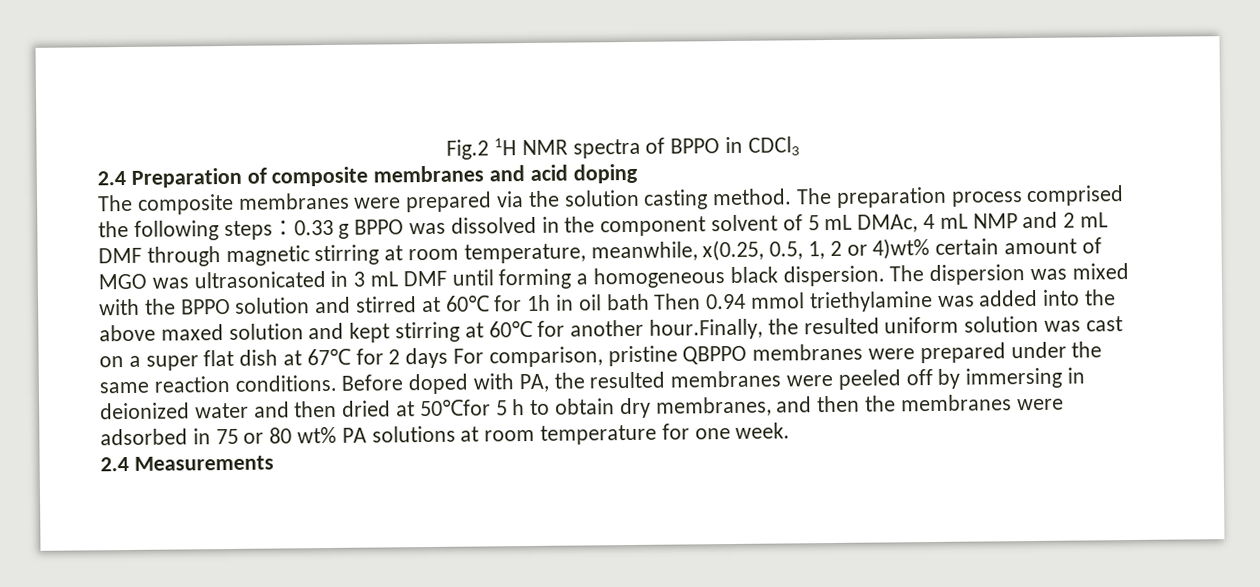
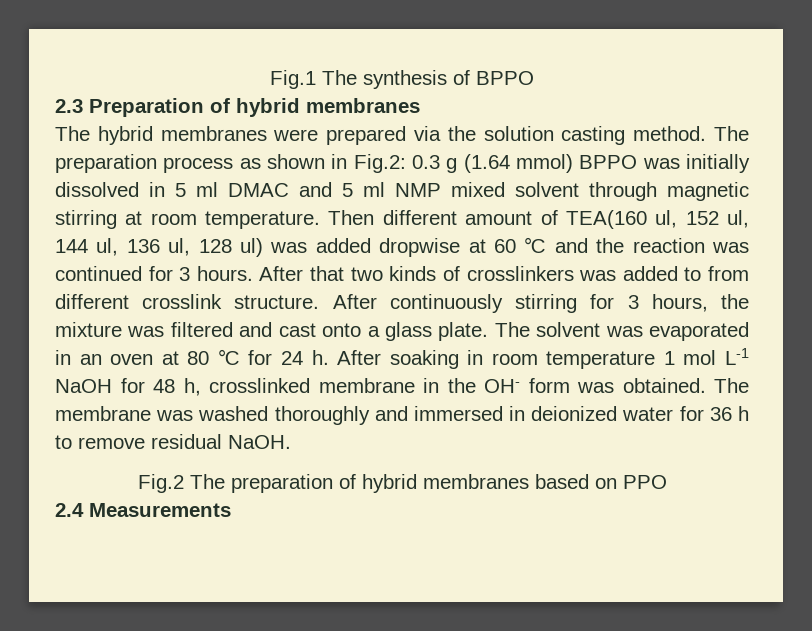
- Fig.2 1H NMR spectra of BPPO in CDCl3
- 2.4 Preparation of composite membranes and acid doping
- The composite membranes were prepared via the solution casting method.
+ Fig.1 The synthesis of BPPO
+ 2.3 Preparation of hybrid membranes
+ The hybrid membranes were prepared via the solution casting method.
- The preparation process comprised the following steps：0.33 g BPPO was dissolved in the component solvent of 5 mL DMAc, 4 mL NMP and 2 mL DMF through magnetic stirring at room temperature, meanwhile, x(0.25, 0.5, 1, 2 or 4)wt% certain amount of MGO was ultrasonicated in 3 mL DMF until forming a homogeneous black dispersion. The dispersion was mixed with the BPPO solution and stirred at 60℃ for 1h in oil bath Then 0.94 mmol triethylamine was added into the above maxed solution and kept stirring at 60℃ for another hour.Finally, the resulted uniform solution was cast on a super flat dish at 67℃ for 2 days For comparison, pristine QBPPO membranes were prepared under the same reaction conditions. Before doped with PA, the resulted membranes were peeled off by immersing in deionized water and then dried at 50℃for 5 h to obtain dry membranes, and then the membranes were adsorbed in 75 or 80 wt% PA solutions at room temperature for one week.
+ The preparation process as shown in Fig.2: 0.3 g (1.64 mmol) BPPO was initially dissolved in 5 ml DMAC and 5 ml NMP mixed solvent through magnetic stirring at room temperature. Then different amount of TEA(160 ul, 152 ul, 144 ul, 136 ul, 128 ul) was added dropwise at 60 ℃ and the reaction was continued for 3 hours. After that two kinds of crosslinkers was added to from different crosslink structure. After continuously stirring for 3 hours, the mixture was filtered and cast onto a glass plate. The solvent was evaporated in an oven at 80 ℃ for 24 h. After soaking in room temperature 1 mol L-1 NaOH for 48 h, crosslinked membrane in the OH- form was obtained. The membrane was washed thoroughly and immersed in deionized water for 36 h to remove residual NaOH.
+ Fig.2 The preparation of hybrid membranes based on PPO

